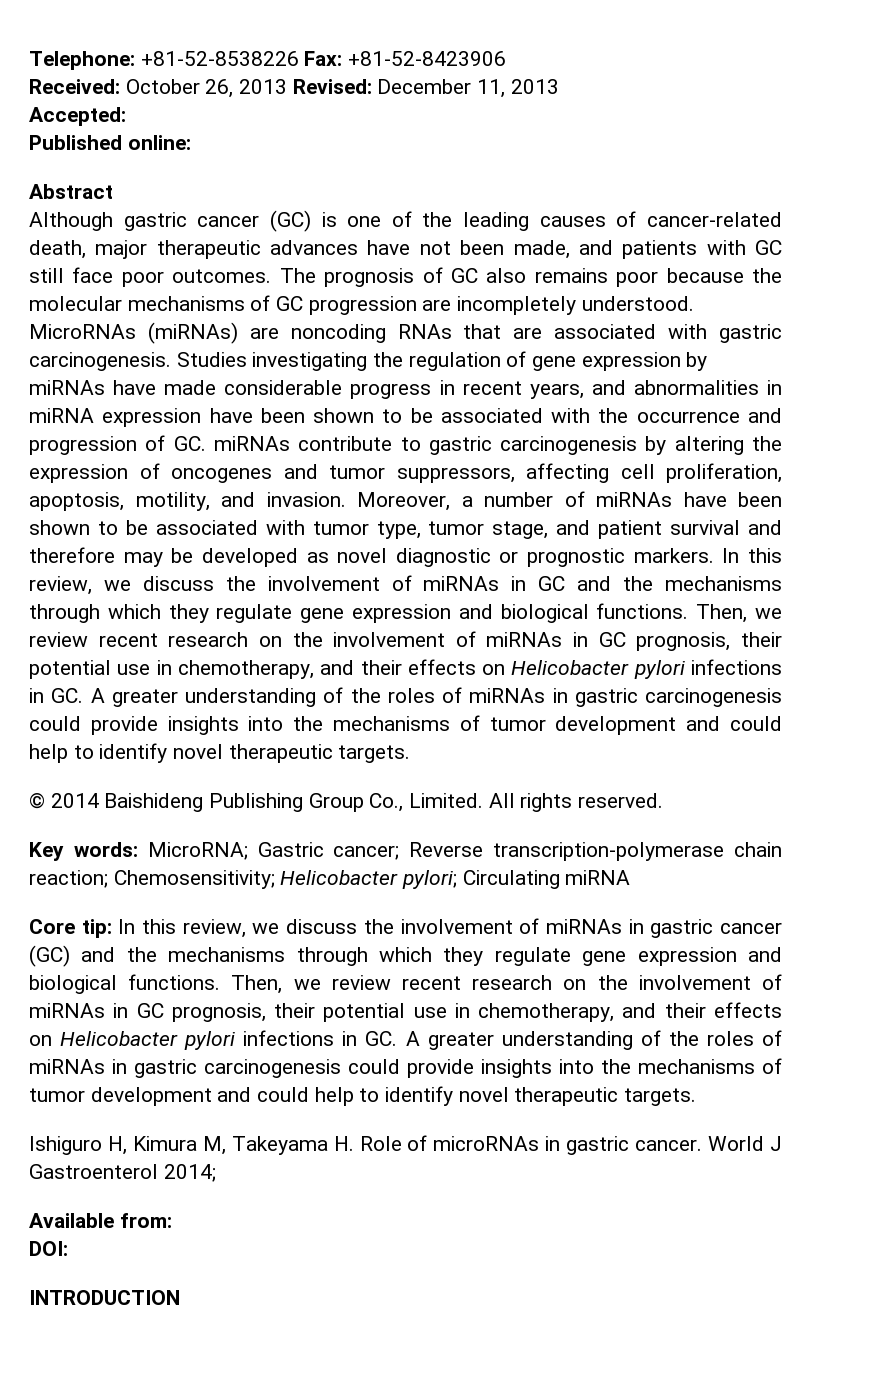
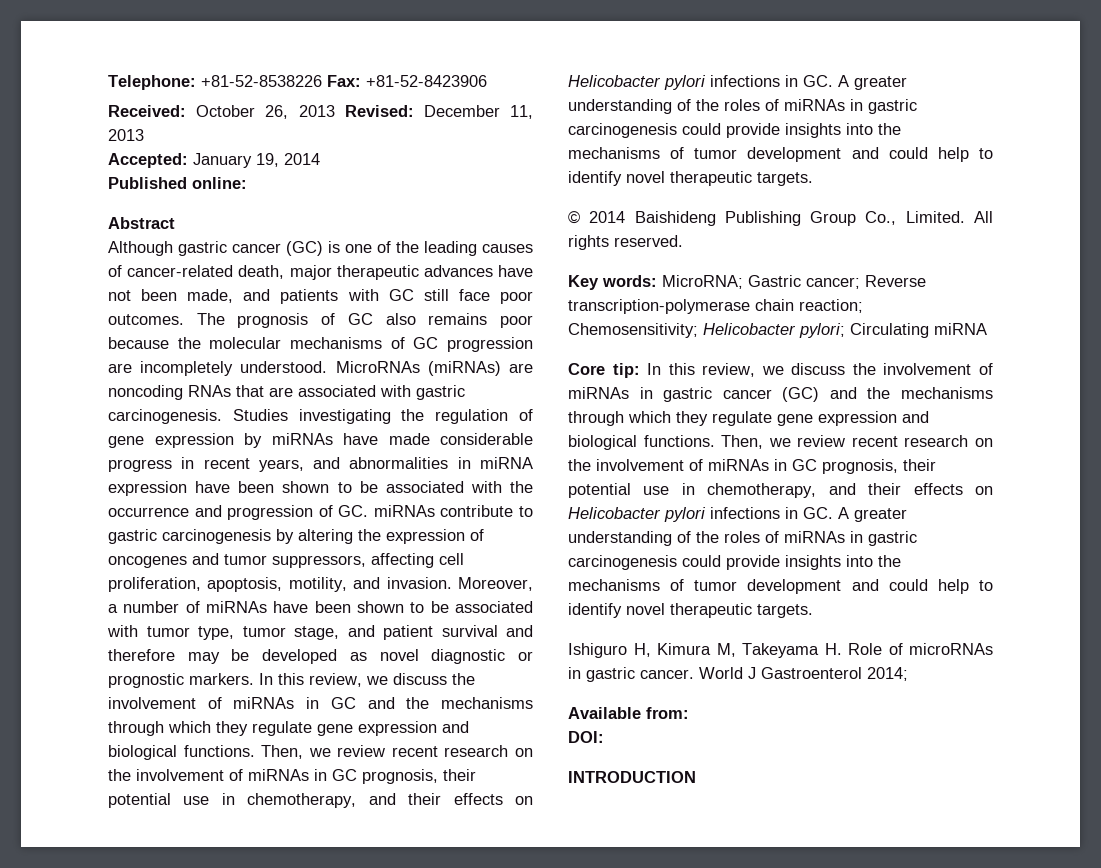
- Accepted:
+ Accepted: January 19, 2014

